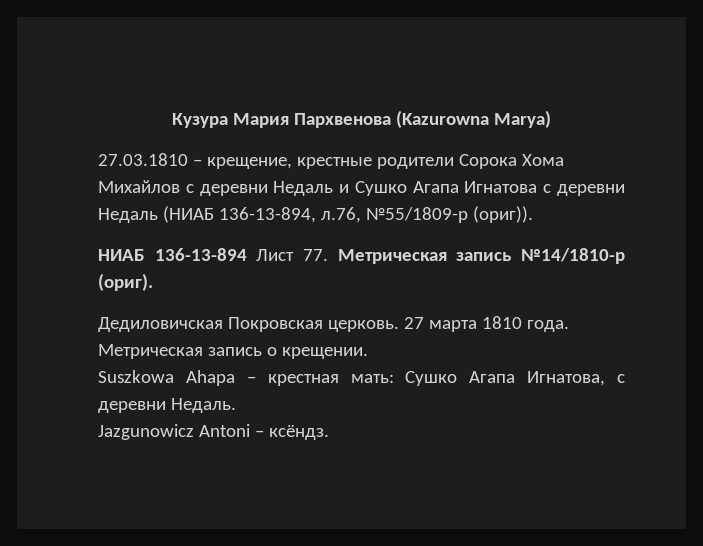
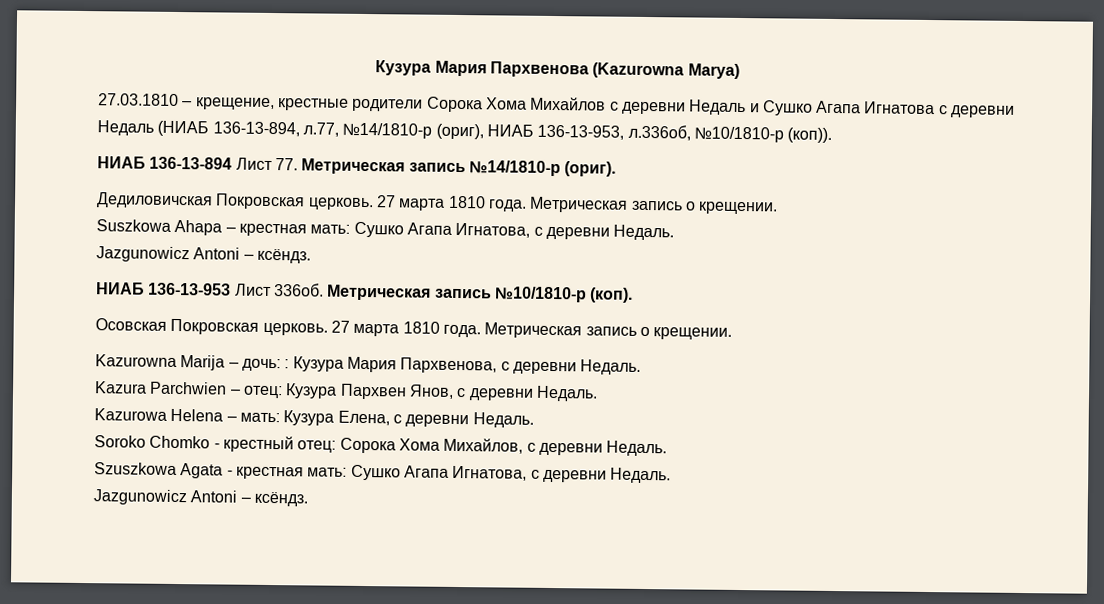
- 27.03.1810 – крещение, крестные родители Сорока Хома Михайлов с деревни Недаль и Сушко Агапа Игнатова с деревни Недаль (НИАБ 136-13-894, л.76, №55/1809-р (ориг)).
+ 27.03.1810 – крещение, крестные родители Сорока Хома Михайлов с деревни Недаль и Сушко Агапа Игнатова с деревни Недаль (НИАБ 136-13-894, л.77, №14/1810-р (ориг), НИАБ 136-13-953, л.336об, №10/1810-р (коп)).
+ НИАБ 136-13-953 Лист 336об. Метрическая запись №10/1810-р (коп).
+ Осовская Покровская церковь. 27 марта 1810 года. Метрическая запись о крещении.
+ Kazurowna Marija – дочь: : Кузура Мария Пархвенова, с деревни Недаль.
+ Kazura Parchwien – отец: Кузура Пархвен Янов, с деревни Недаль.
+ Kazurowa Helena – мать: Кузура Елена, с деревни Недаль.
+ Soroko Chomko - крестный отец: Сорока Хома Михайлов, с деревни Недаль.
+ Szuszkowa Agata - крестная мать: Сушко Агапа Игнатова, с деревни Недаль.
+ Jazgunowicz Antoni – ксёндз.

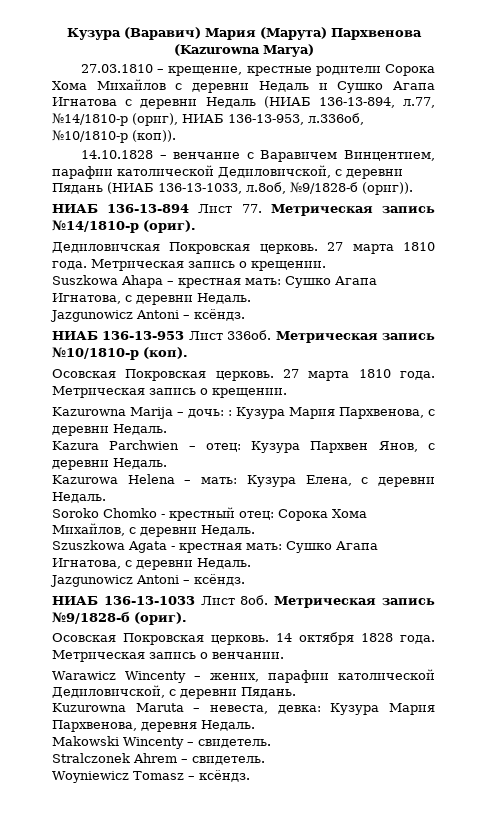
- Кузура Мария Пархвенова (Kazurowna Marya)
+ Кузура (Варавич) Мария (Марута) Пархвенова (Kazurowna Marya)
+ 14.10.1828 – венчание с Варавичем Винцентием, парафии католической Дедиловичской, с деревни Пядань (НИАБ 136-13-1033, л.8об, №9/1828-б (ориг)).
+ НИАБ 136-13-1033 Лист 8об. Метрическая запись №9/1828-б (ориг).
+ Осовская Покровская церковь. 14 октября 1828 года. Метрическая запись о венчании.
+ Warawicz Wincenty – жених, парафии католической Дедиловичской, с деревни Пядань.
+ Kuzurowna Maruta – невеста, девка: Кузура Мария Пархвенова, деревня Недаль.
+ Makowski Wincenty – свидетель.
+ Stralczonek Ahrem – свидетель.
+ Woyniewicz Tomasz – ксёндз.

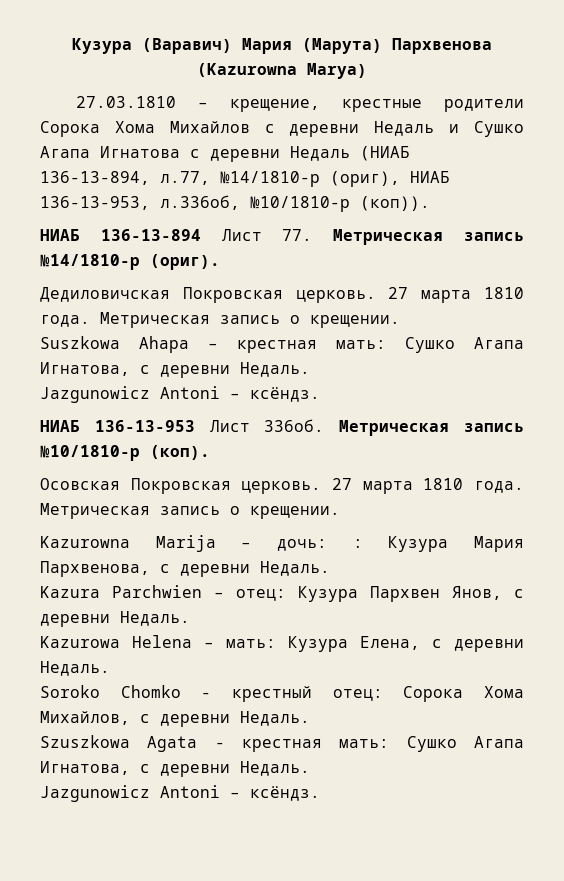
- 14.10.1828 – венчание с Варавичем Винцентием, парафии католической Дедиловичской, с деревни Пядань (НИАБ 136-13-1033, л.8об, №9/1828-б (ориг)).
- НИАБ 136-13-1033 Лист 8об. Метрическая запись №9/1828-б (ориг).
- Осовская Покровская церковь. 14 октября 1828 года. Метрическая запись о венчании.
- Warawicz Wincenty – жених, парафии католической Дедиловичской, с деревни Пядань.
- Kuzurowna Maruta – невеста, девка: Кузура Мария Пархвенова, деревня Недаль.
- Makowski Wincenty – свидетель.
- Stralczonek Ahrem – свидетель.
- Woyniewicz Tomasz – ксёндз.

